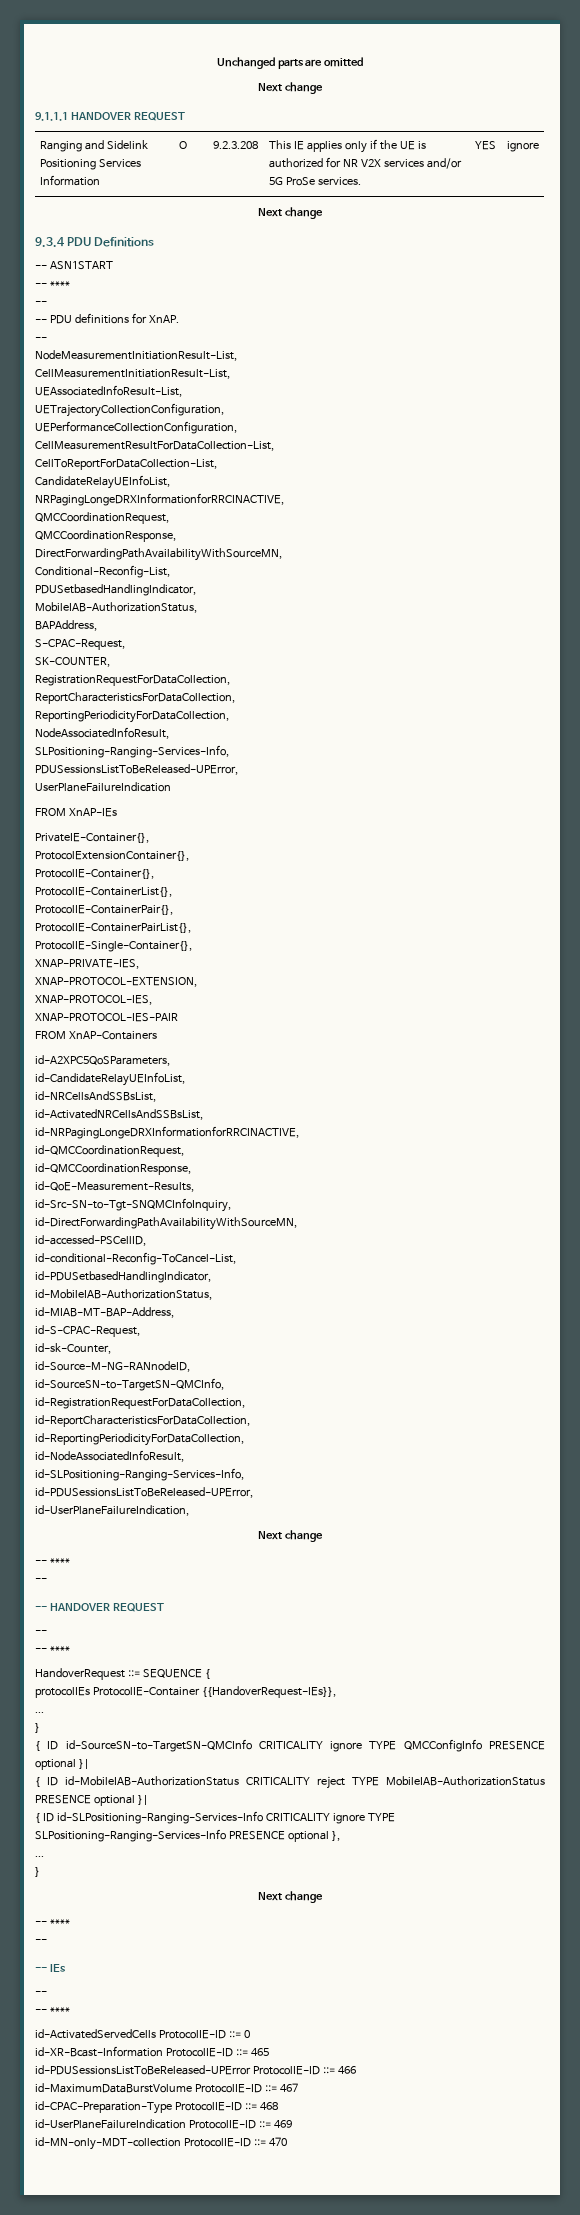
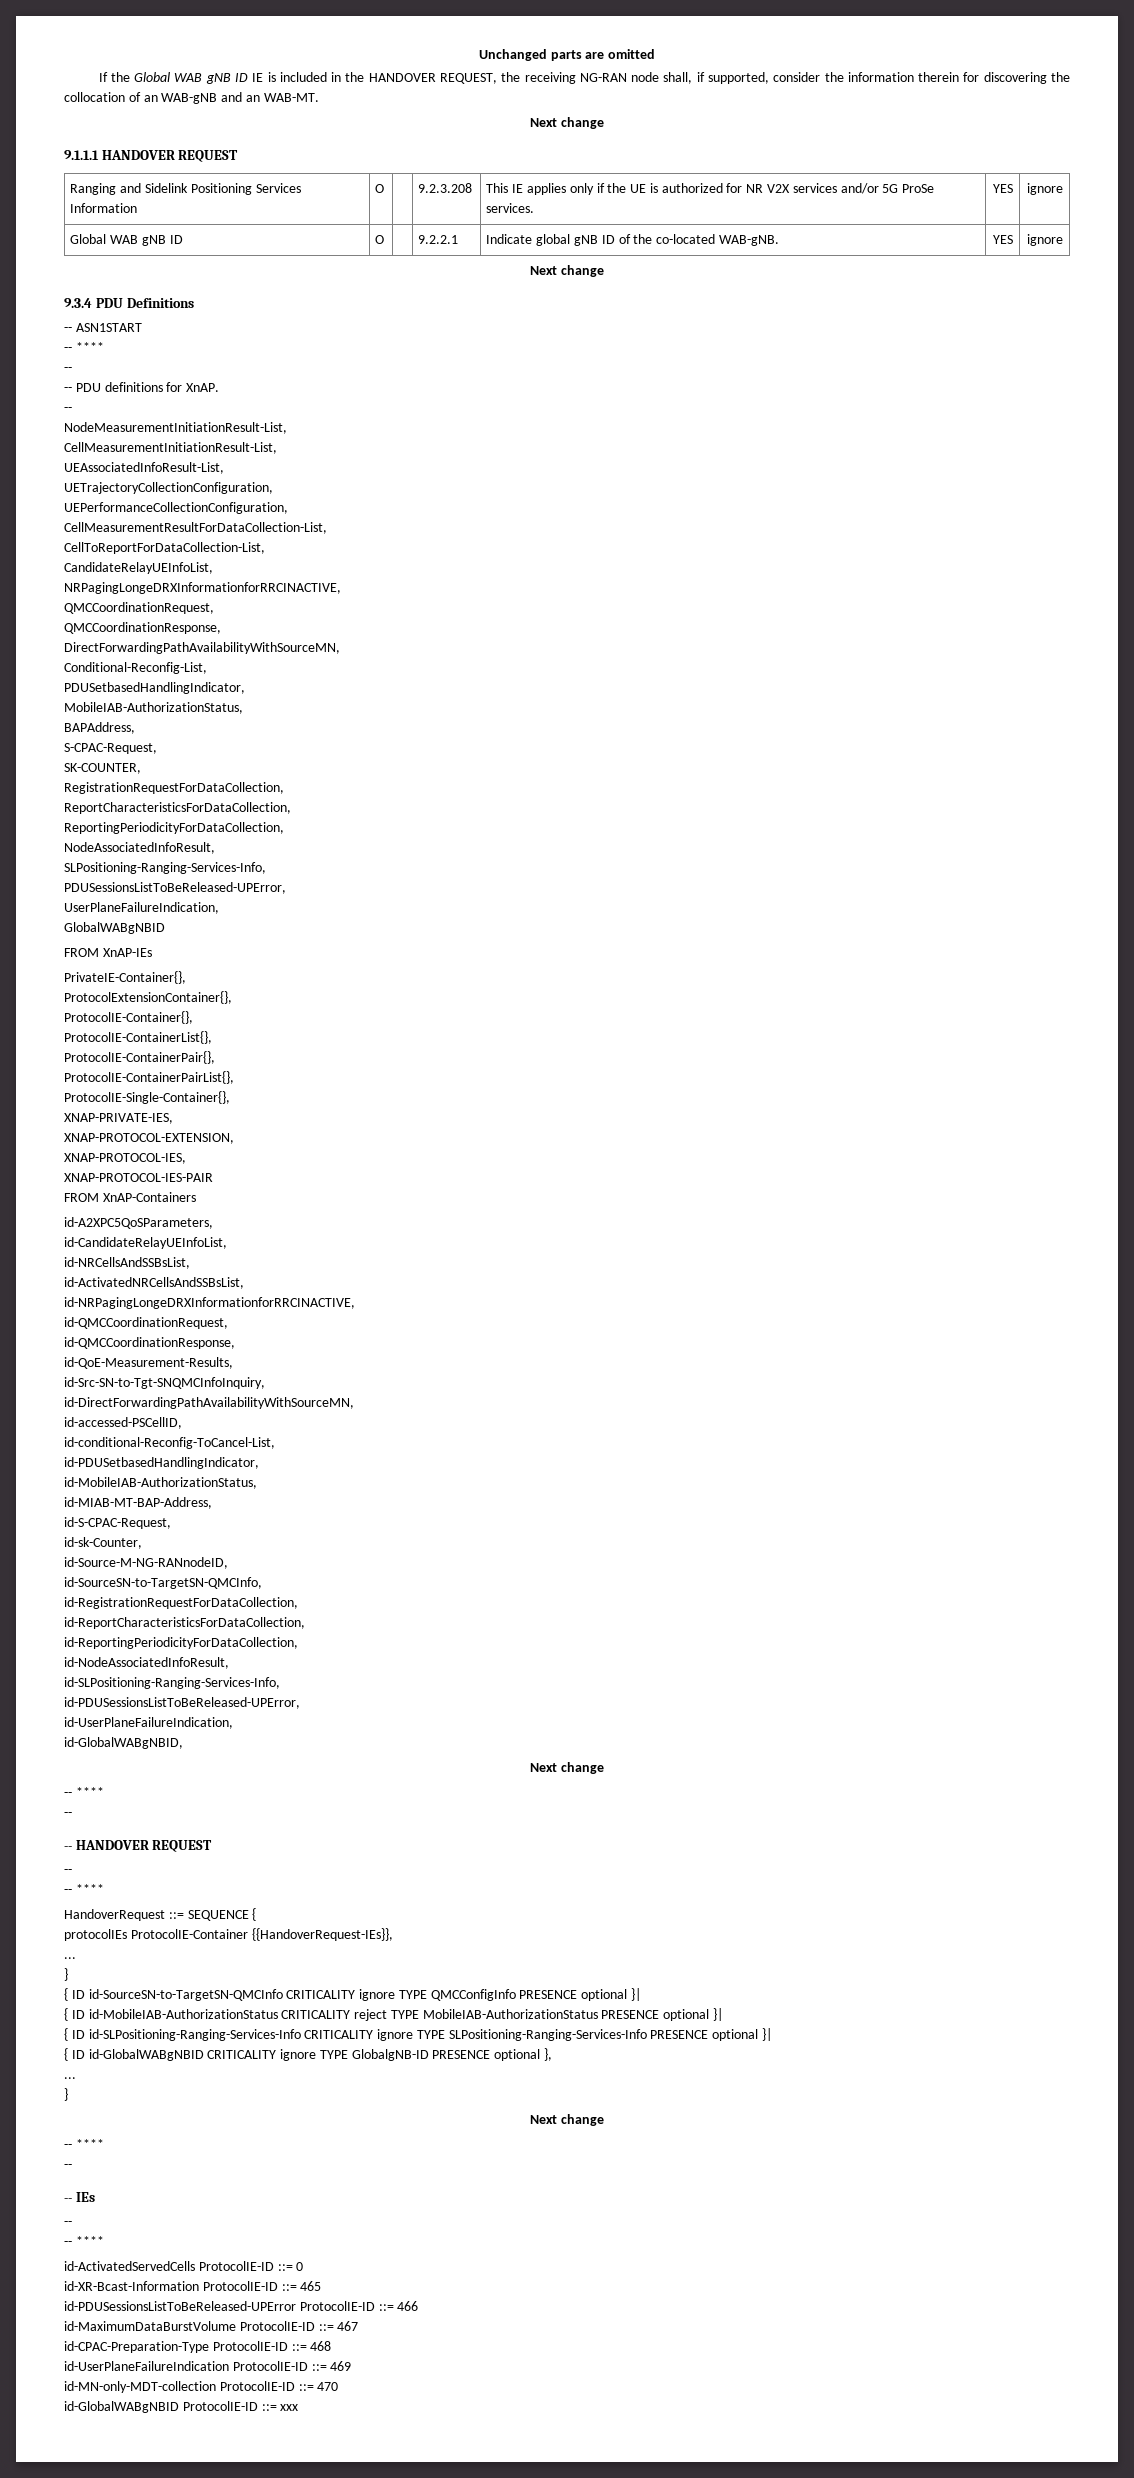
+ If the Global WAB gNB ID IE is included in the HANDOVER REQUEST, the receiving NG-RAN node shall, if supported, consider the information therein for discovering the collocation of an WAB-gNB and an WAB-MT.
+ Global WAB gNB ID | O | | 9.2.2.1 | Indicate global gNB ID of the co-located WAB-gNB. | YES | ignore
- UserPlaneFailureIndication
+ UserPlaneFailureIndication,
+ GlobalWABgNBID
+ id-GlobalWABgNBID,
- { ID id-SLPositioning-Ranging-Services-Info CRITICALITY ignore TYPE SLPositioning-Ranging-Services-Info PRESENCE optional },
+ { ID id-SLPositioning-Ranging-Services-Info CRITICALITY ignore TYPE SLPositioning-Ranging-Services-Info PRESENCE optional }|
+ { ID id-GlobalWABgNBID CRITICALITY ignore TYPE GlobalgNB-ID PRESENCE optional },
+ id-GlobalWABgNBID ProtocolIE-ID ::= xxx

